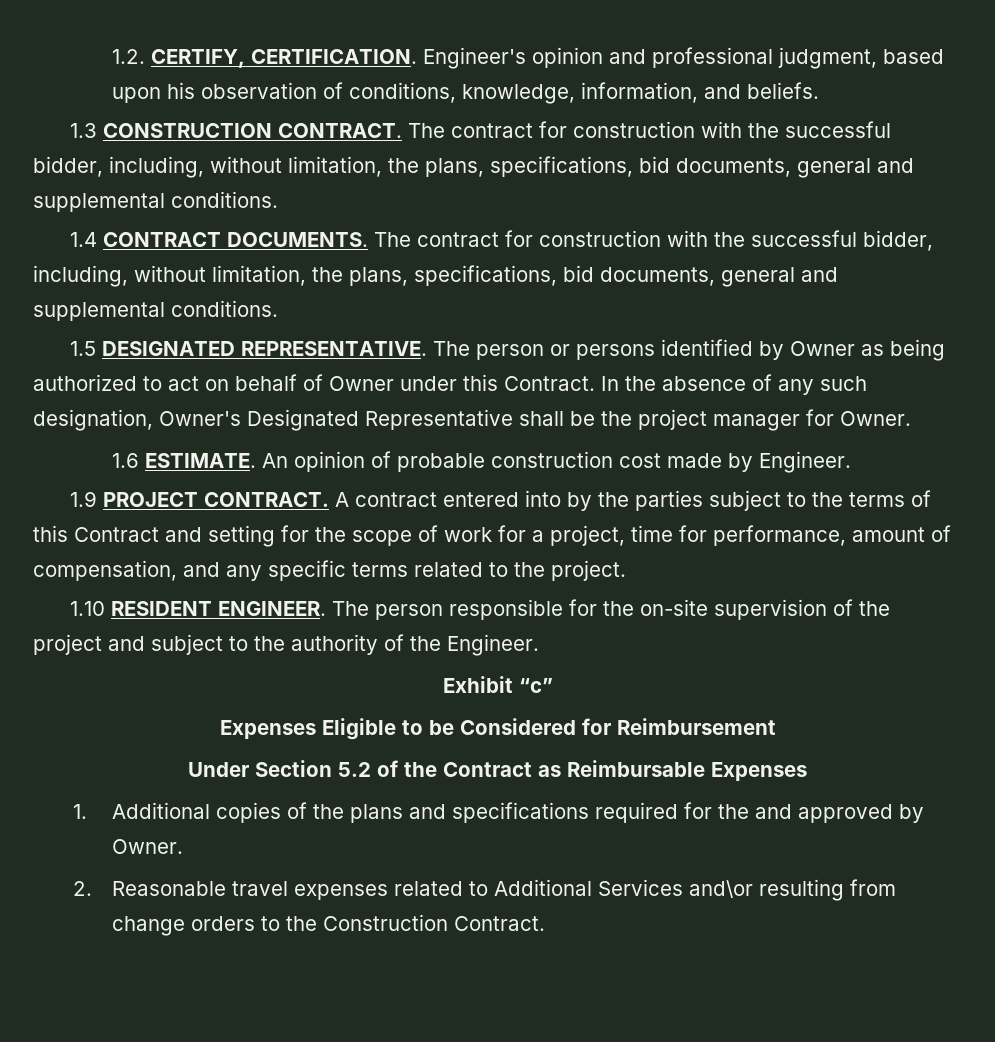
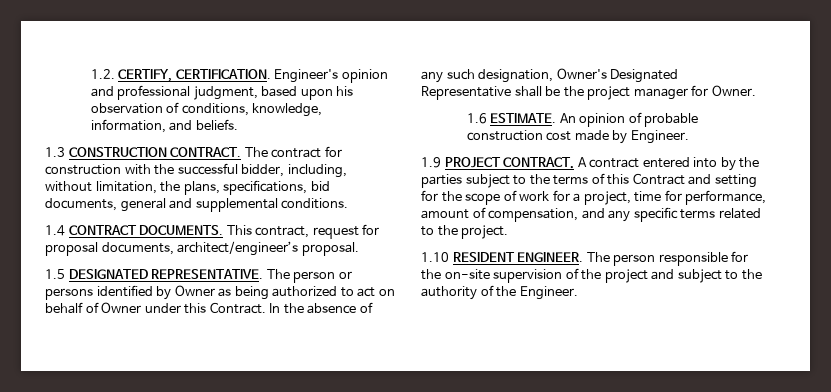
- 1.4 CONTRACT DOCUMENTS. The contract for construction with the successful bidder, including, without limitation, the plans, specifications, bid documents, general and supplemental conditions.
+ 1.4 CONTRACT DOCUMENTS. This contract, request for proposal documents, architect/engineer’s proposal.
- Exhibit “c”
- Expenses Eligible to be Considered for Reimbursement
- Under Section 5.2 of the Contract as Reimbursable Expenses
- 1. Additional copies of the plans and specifications required for the and approved by Owner.
- 2. Reasonable travel expenses related to Additional Services and\or resulting from change orders to the Construction Contract.

